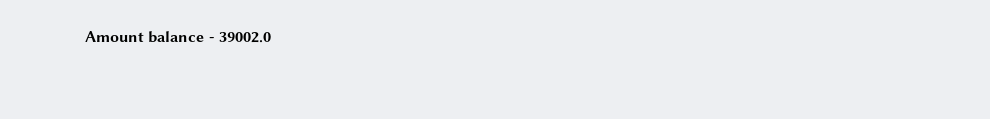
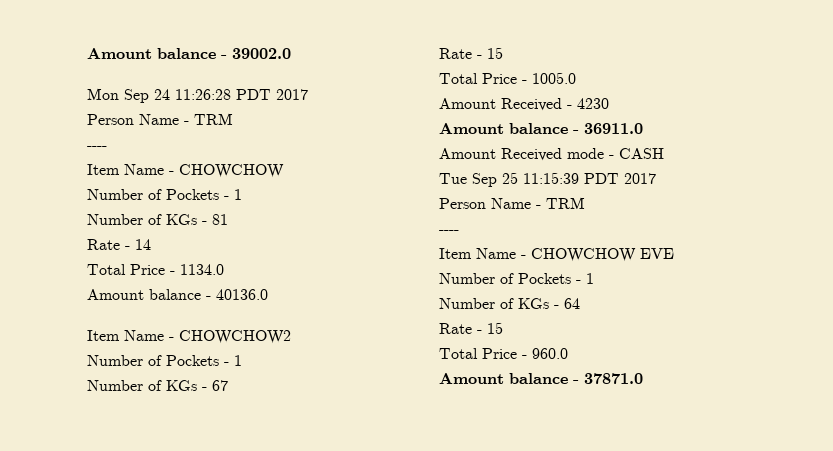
+ Mon Sep 24 11:26:28 PDT 2017
+ Person Name - TRM
+ ----
+ Item Name - CHOWCHOW
+ Number of Pockets - 1
+ Number of KGs - 81
+ Rate - 14
+ Total Price - 1134.0
+ Amount balance - 40136.0
+ Item Name - CHOWCHOW2
+ Number of Pockets - 1
+ Number of KGs - 67
+ Rate - 15
+ Total Price - 1005.0
+ Amount Received - 4230
+ Amount balance - 36911.0
+ Amount Received mode - CASH
+ Tue Sep 25 11:15:39 PDT 2017
+ Person Name - TRM
+ ----
+ Item Name - CHOWCHOW EVE
+ Number of Pockets - 1
+ Number of KGs - 64
+ Rate - 15
+ Total Price - 960.0
+ Amount balance - 37871.0

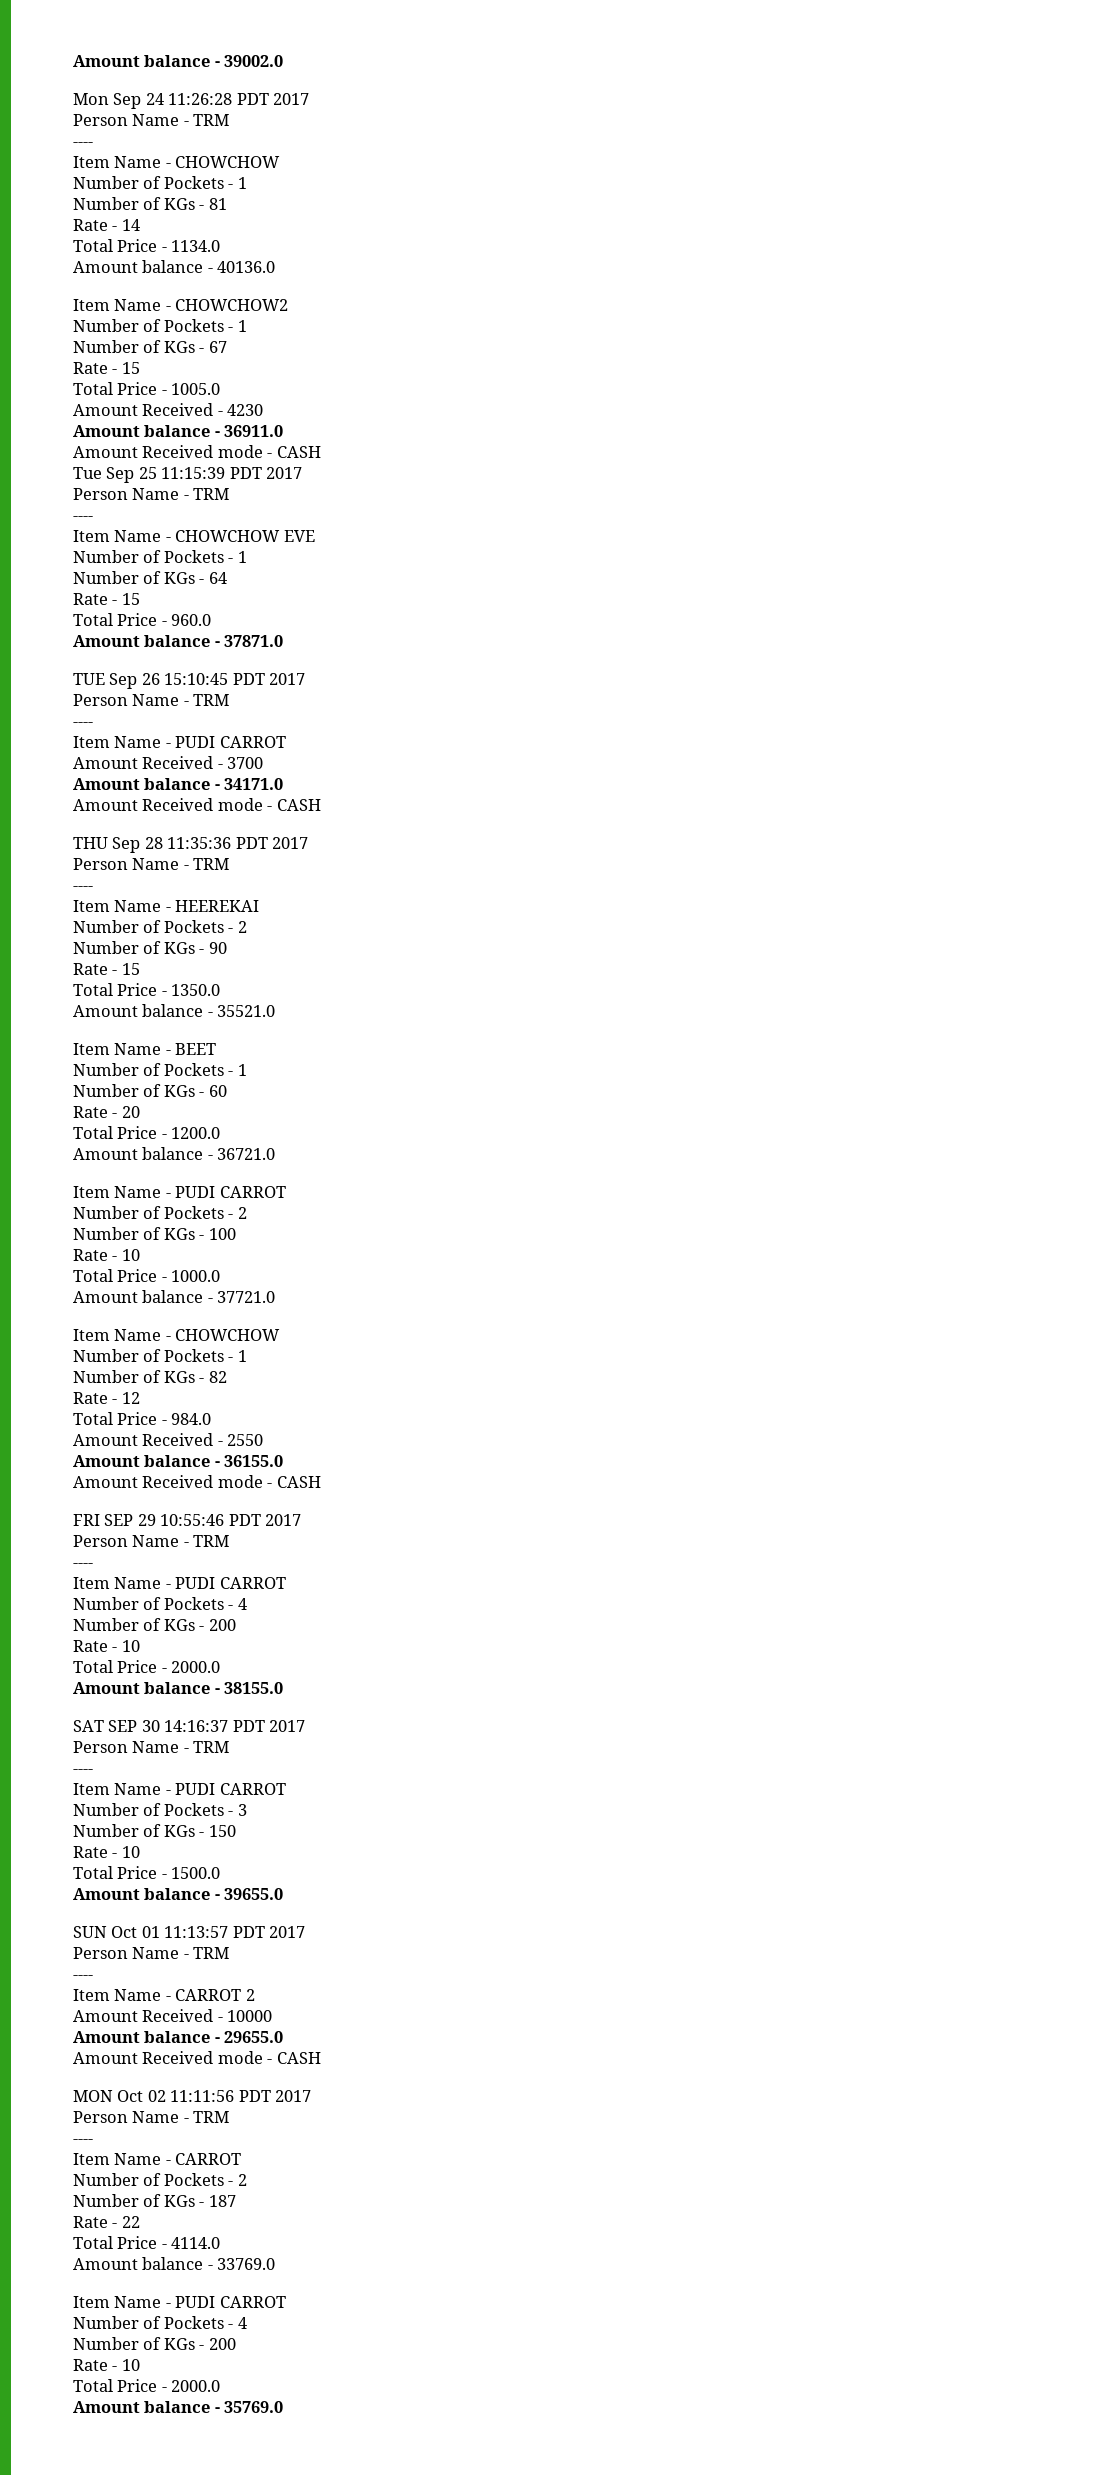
+ TUE Sep 26 15:10:45 PDT 2017
+ Person Name - TRM
+ ----
+ Item Name - PUDI CARROT
+ Amount Received - 3700
+ Amount balance - 34171.0
+ Amount Received mode - CASH
+ THU Sep 28 11:35:36 PDT 2017
+ Person Name - TRM
+ ----
+ Item Name - HEEREKAI
+ Number of Pockets - 2
+ Number of KGs - 90
+ Rate - 15
+ Total Price - 1350.0
+ Amount balance - 35521.0
+ Item Name - BEET
+ Number of Pockets - 1
+ Number of KGs - 60
+ Rate - 20
+ Total Price - 1200.0
+ Amount balance - 36721.0
+ Item Name - PUDI CARROT
+ Number of Pockets - 2
+ Number of KGs - 100
+ Rate - 10
+ Total Price - 1000.0
+ Amount balance - 37721.0
+ Item Name - CHOWCHOW
+ Number of Pockets - 1
+ Number of KGs - 82
+ Rate - 12
+ Total Price - 984.0
+ Amount Received - 2550
+ Amount balance - 36155.0
+ Amount Received mode - CASH
+ FRI SEP 29 10:55:46 PDT 2017
+ Person Name - TRM
+ ----
+ Item Name - PUDI CARROT
+ Number of Pockets - 4
+ Number of KGs - 200
+ Rate - 10
+ Total Price - 2000.0
+ Amount balance - 38155.0
+ SAT SEP 30 14:16:37 PDT 2017
+ Person Name - TRM
+ ----
+ Item Name - PUDI CARROT
+ Number of Pockets - 3
+ Number of KGs - 150
+ Rate - 10
+ Total Price - 1500.0
+ Amount balance - 39655.0
+ SUN Oct 01 11:13:57 PDT 2017
+ Person Name - TRM
+ ----
+ Item Name - CARROT 2
+ Amount Received - 10000
+ Amount balance - 29655.0
+ Amount Received mode - CASH
+ MON Oct 02 11:11:56 PDT 2017
+ Person Name - TRM
+ ----
+ Item Name - CARROT
+ Number of Pockets - 2
+ Number of KGs - 187
+ Rate - 22
+ Total Price - 4114.0
+ Amount balance - 33769.0
+ Item Name - PUDI CARROT
+ Number of Pockets - 4
+ Number of KGs - 200
+ Rate - 10
+ Total Price - 2000.0
+ Amount balance - 35769.0

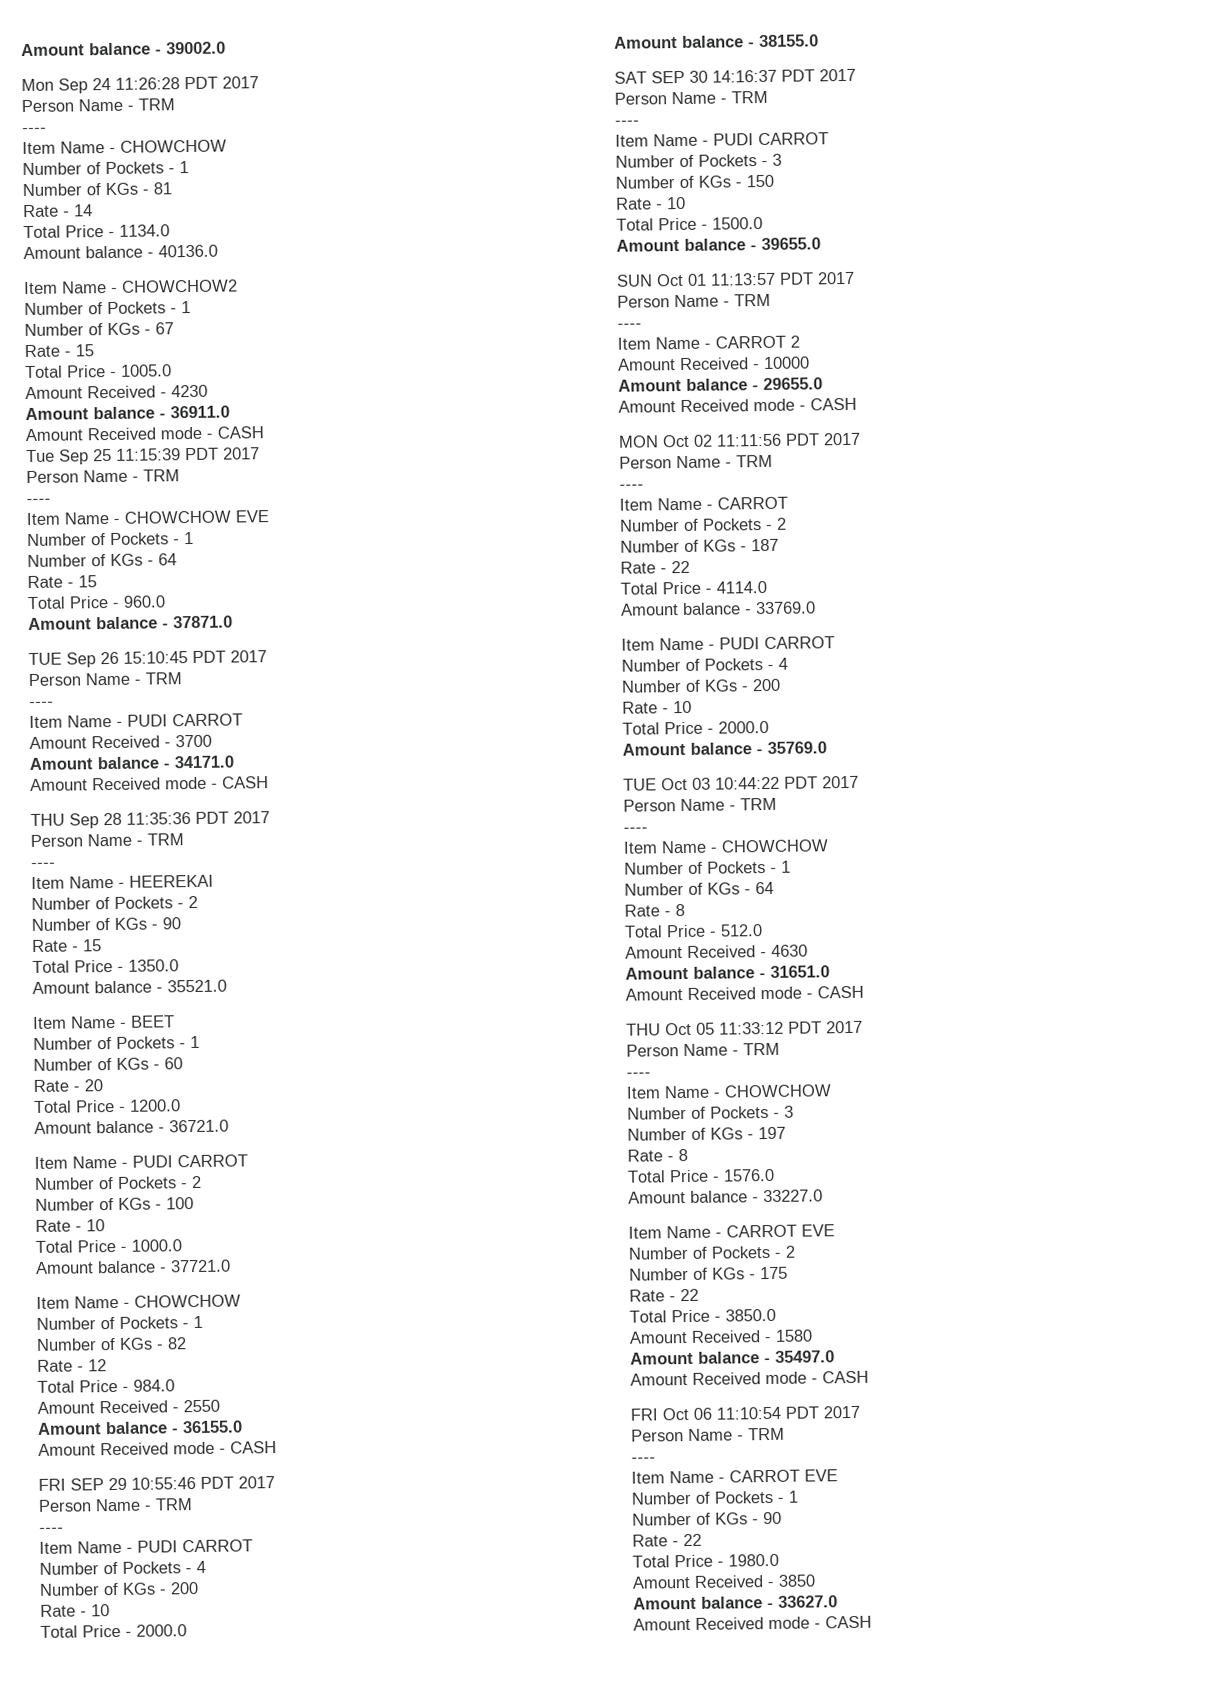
+ TUE Oct 03 10:44:22 PDT 2017
+ Person Name - TRM
+ ----
+ Item Name - CHOWCHOW
+ Number of Pockets - 1
+ Number of KGs - 64
+ Rate - 8
+ Total Price - 512.0
+ Amount Received - 4630
+ Amount balance - 31651.0
+ Amount Received mode - CASH
+ THU Oct 05 11:33:12 PDT 2017
+ Person Name - TRM
+ ----
+ Item Name - CHOWCHOW
+ Number of Pockets - 3
+ Number of KGs - 197
+ Rate - 8
+ Total Price - 1576.0
+ Amount balance - 33227.0
+ Item Name - CARROT EVE
+ Number of Pockets - 2
+ Number of KGs - 175
+ Rate - 22
+ Total Price - 3850.0
+ Amount Received - 1580
+ Amount balance - 35497.0
+ Amount Received mode - CASH
+ FRI Oct 06 11:10:54 PDT 2017
+ Person Name - TRM
+ ----
+ Item Name - CARROT EVE
+ Number of Pockets - 1
+ Number of KGs - 90
+ Rate - 22
+ Total Price - 1980.0
+ Amount Received - 3850
+ Amount balance - 33627.0
+ Amount Received mode - CASH

